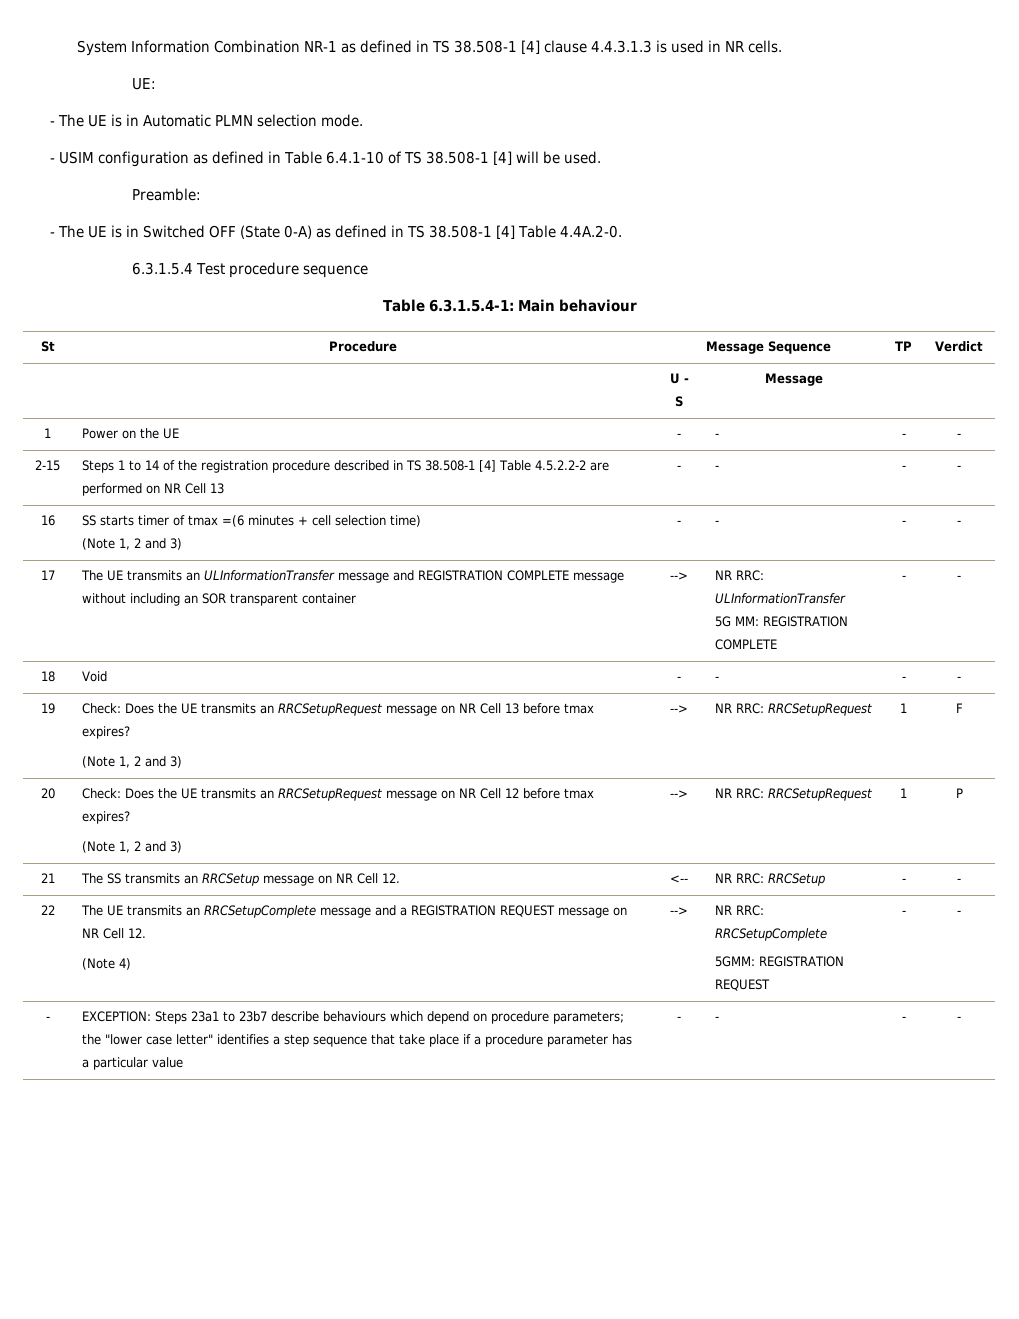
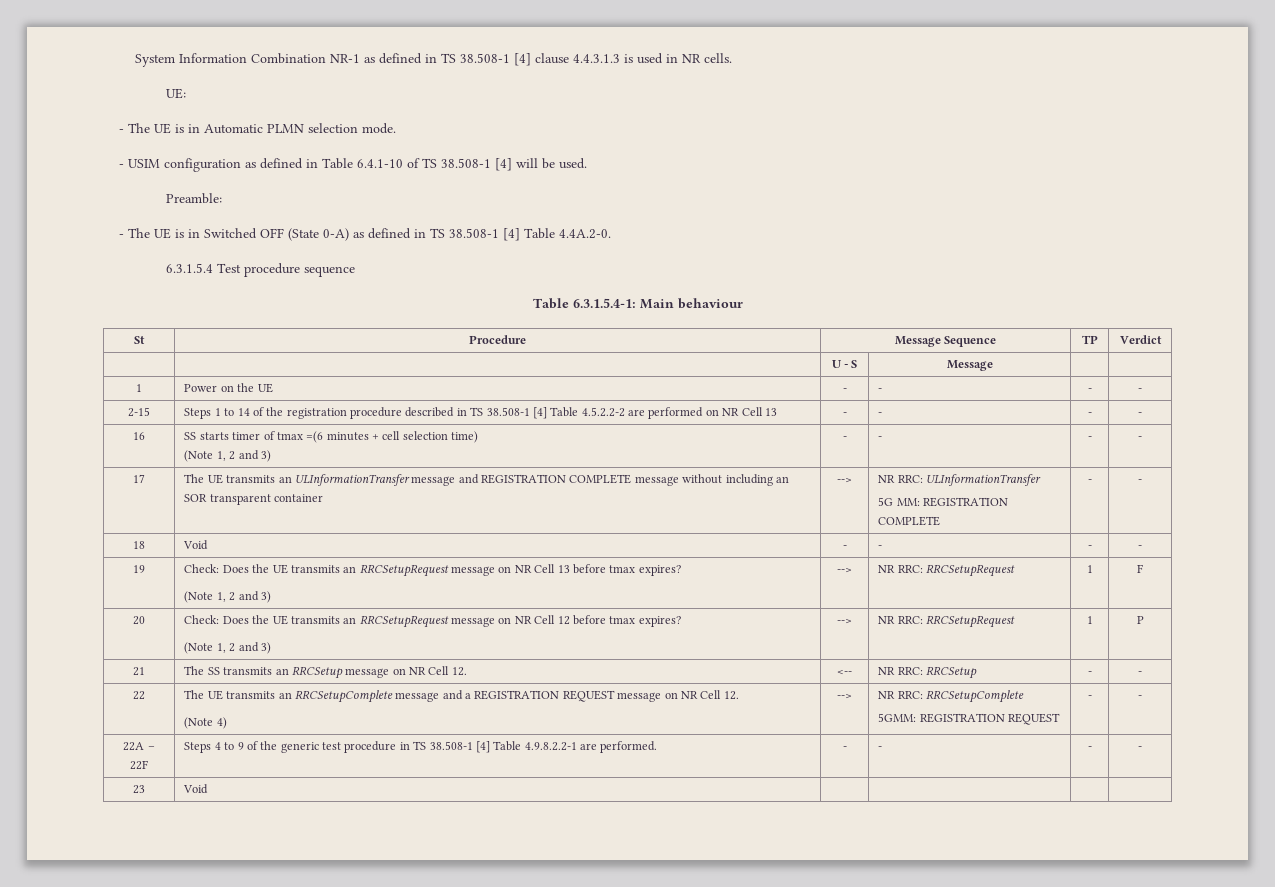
- - | EXCEPTION: Steps 23a1 to 23b7 describe behaviours which depend on procedure parameters; the "lower case letter" identifies a step sequence that take place if a procedure parameter has a particular value | - | - | - | -
+ 22A – 22F | Steps 4 to 9 of the generic test procedure in TS 38.508-1 [4] Table 4.9.8.2.2-1 are performed. | - | - | - | -
+ 23 | Void | | | |

